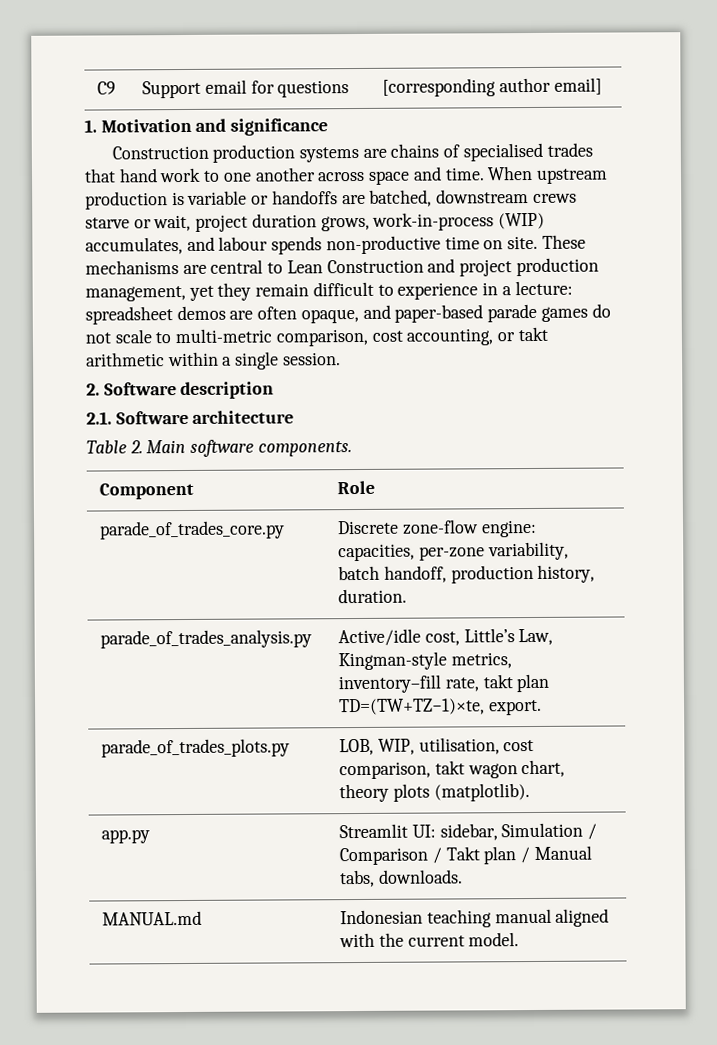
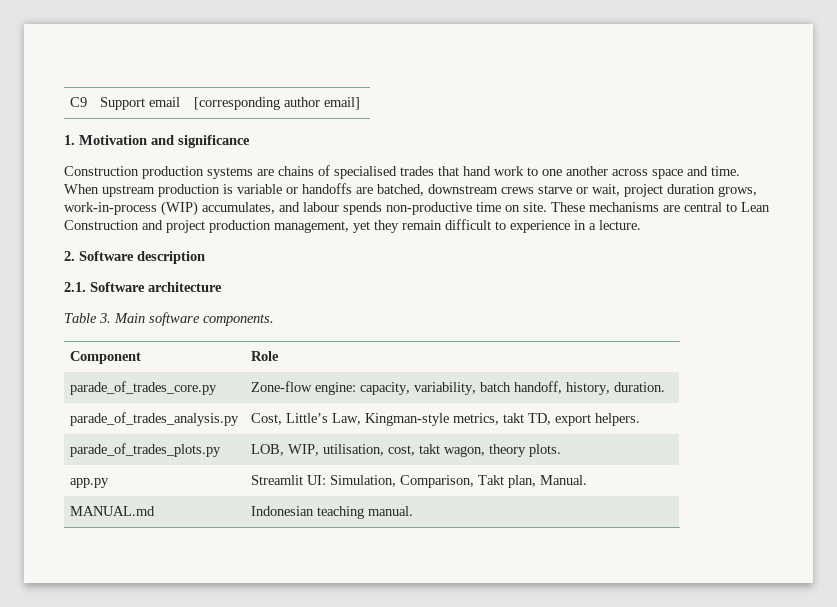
- C9 | Support email for questions | [corresponding author email]
+ C9 | Support email | [corresponding author email]
- These mechanisms are central to Lean Construction and project production management, yet they remain difficult to experience in a lecture: spreadsheet demos are often opaque, and paper-based parade games do not scale to multi-metric comparison, cost accounting, or takt arithmetic within a single session.
+ These mechanisms are central to Lean Construction and project production management, yet they remain difficult to experience in a lecture.
- Table 2. Main software components.
+ Table 3. Main software components.
- parade_of_trades_core.py | Discrete zone-flow engine: capacities, per-zone variability, batch handoff, production history, duration.
+ parade_of_trades_core.py | Zone-flow engine: capacity, variability, batch handoff, history, duration.
- parade_of_trades_analysis.py | Active/idle cost, Little’s Law, Kingman-style metrics, inventory–fill rate, takt plan TD=(TW+TZ−1)×te, export.
- parade_of_trades_plots.py | LOB, WIP, utilisation, cost comparison, takt wagon chart, theory plots (matplotlib).
- app.py | Streamlit UI: sidebar, Simulation / Comparison / Takt plan / Manual tabs, downloads.
- MANUAL.md | Indonesian teaching manual aligned with the current model.
+ parade_of_trades_analysis.py | Cost, Little’s Law, Kingman-style metrics, takt TD, export helpers.
+ parade_of_trades_plots.py | LOB, WIP, utilisation, cost, takt wagon, theory plots.
+ app.py | Streamlit UI: Simulation, Comparison, Takt plan, Manual.
+ MANUAL.md | Indonesian teaching manual.

